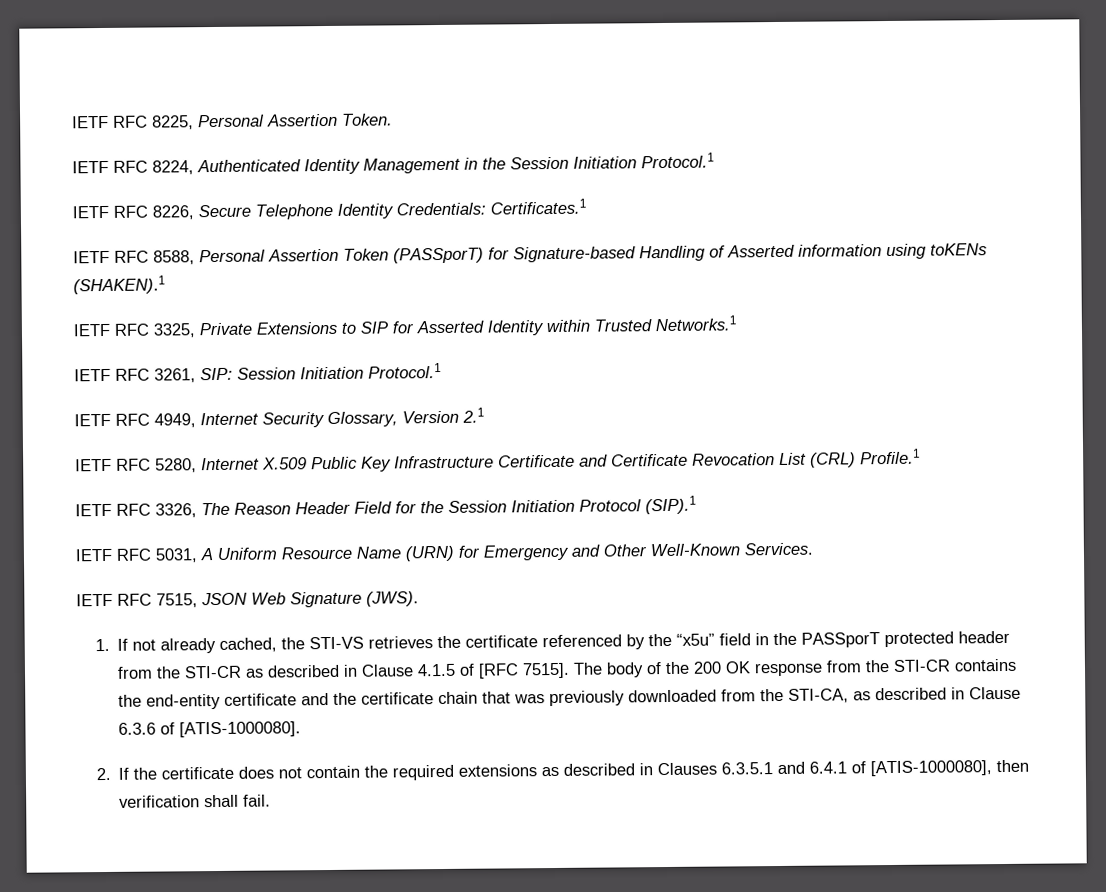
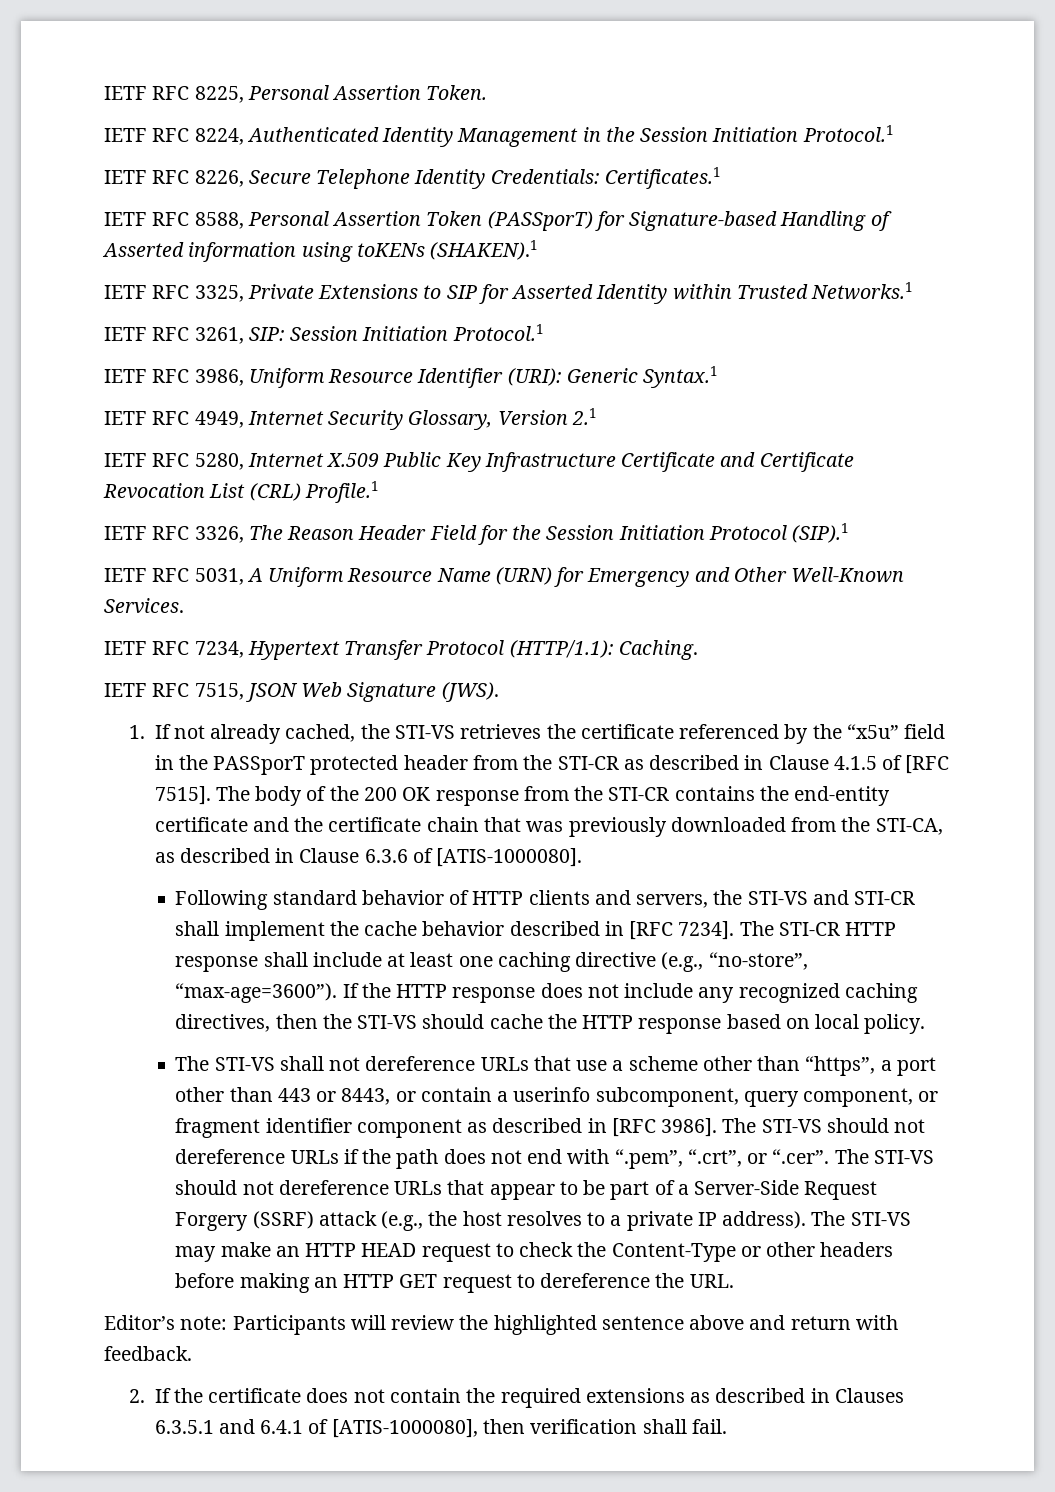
+ IETF RFC 3986, Uniform Resource Identifier (URI): Generic Syntax.1
+ IETF RFC 7234, Hypertext Transfer Protocol (HTTP/1.1): Caching.
+ Following standard behavior of HTTP clients and servers, the STI-VS and STI-CR shall implement the cache behavior described in [RFC 7234]. The STI-CR HTTP response shall include at least one caching directive (e.g., “no-store”, “max-age=3600”). If the HTTP response does not include any recognized caching directives, then the STI-VS should cache the HTTP response based on local policy.
+ The STI-VS shall not dereference URLs that use a scheme other than “https”, a port other than 443 or 8443, or contain a userinfo subcomponent, query component, or fragment identifier component as described in [RFC 3986]. The STI-VS should not dereference URLs if the path does not end with “.pem”, “.crt”, or “.cer”. The STI-VS should not dereference URLs that appear to be part of a Server-Side Request Forgery (SSRF) attack (e.g., the host resolves to a private IP address). The STI-VS may make an HTTP HEAD request to check the Content-Type or other headers before making an HTTP GET request to dereference the URL.
+ Editor’s note: Participants will review the highlighted sentence above and return with feedback.

